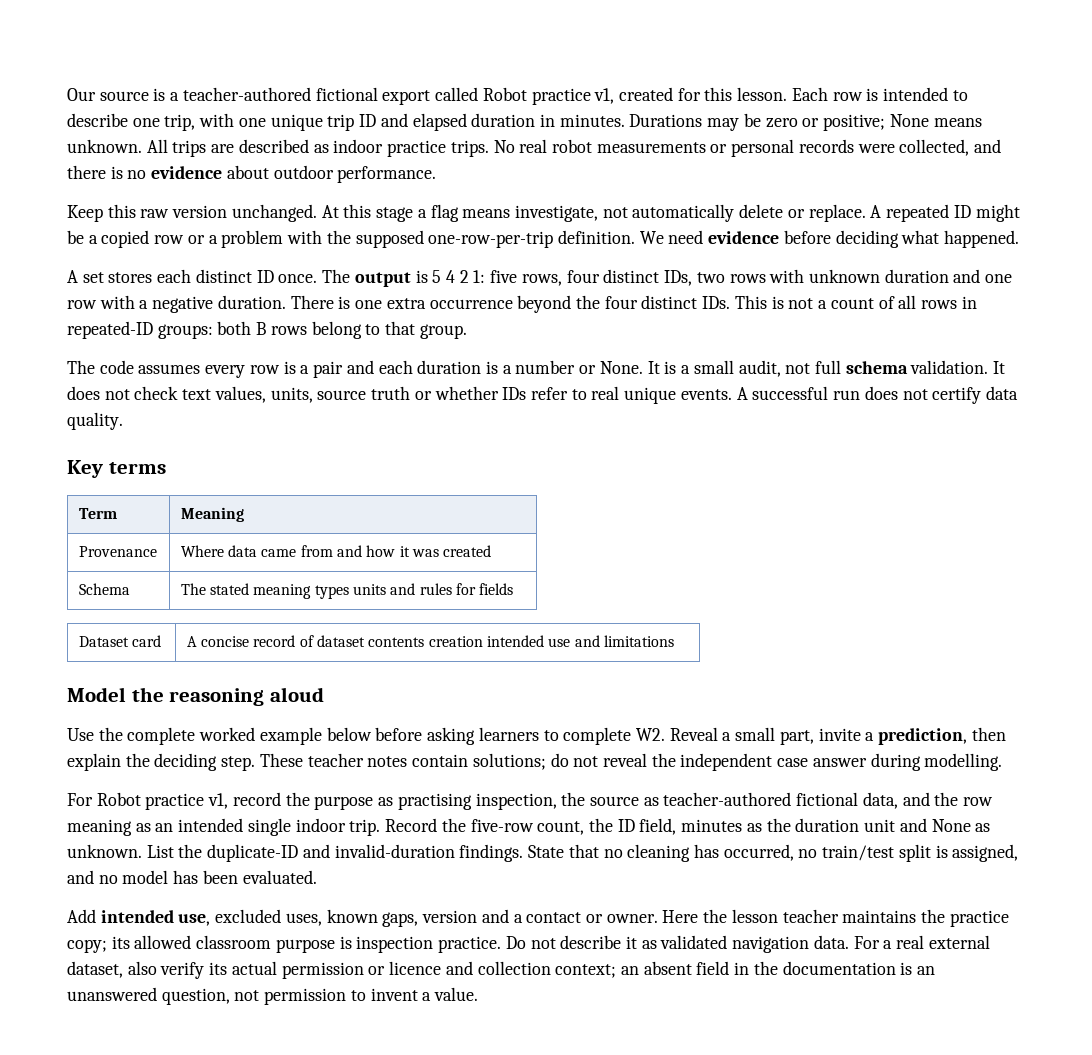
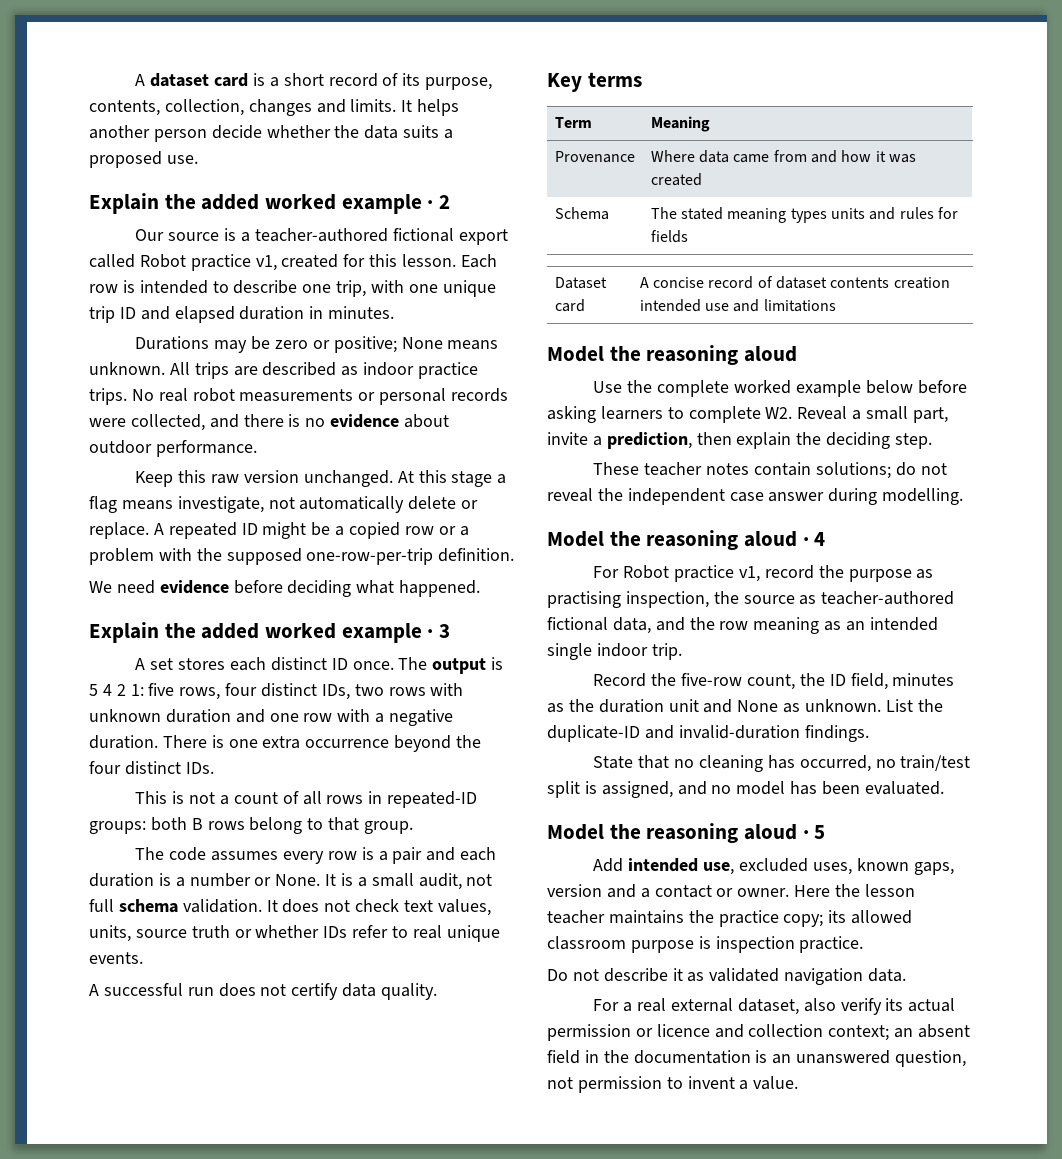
+ A dataset card is a short record of its purpose, contents, collection, changes and limits. It helps another person decide whether the data suits a proposed use.
+ Explain the added worked example · 2
- Each row is intended to describe one trip, with one unique trip ID and elapsed duration in minutes. Durations may be zero or positive; None means unknown.
+ Each row is intended to describe one trip, with one unique trip ID and elapsed duration in minutes.
+ Durations may be zero or positive; None means unknown.
- A repeated ID might be a copied row or a problem with the supposed one-row-per-trip definition. We need evidence before deciding what happened.
+ A repeated ID might be a copied row or a problem with the supposed one-row-per-trip definition.
+ We need evidence before deciding what happened.
+ Explain the added worked example · 3
- There is one extra occurrence beyond the four distinct IDs. This is not a count of all rows in repeated-ID groups: both B rows belong to that group.
+ There is one extra occurrence beyond the four distinct IDs.
+ This is not a count of all rows in repeated-ID groups: both B rows belong to that group.
- It does not check text values, units, source truth or whether IDs refer to real unique events. A successful run does not certify data quality.
+ It does not check text values, units, source truth or whether IDs refer to real unique events.
+ A successful run does not certify data quality.
- Use the complete worked example below before asking learners to complete W2. Reveal a small part, invite a prediction, then explain the deciding step. These teacher notes contain solutions; do not reveal the independent case answer during modelling.
+ Use the complete worked example below before asking learners to complete W2. Reveal a small part, invite a prediction, then explain the deciding step.
+ These teacher notes contain solutions; do not reveal the independent case answer during modelling.
+ Model the reasoning aloud · 4
- For Robot practice v1, record the purpose as practising inspection, the source as teacher-authored fictional data, and the row meaning as an intended single indoor trip. Record the five-row count, the ID field, minutes as the duration unit and None as unknown.
+ For Robot practice v1, record the purpose as practising inspection, the source as teacher-authored fictional data, and the row meaning as an intended single indoor trip.
+ Record the five-row count, the ID field, minutes as the duration unit and None as unknown.
- List the duplicate-ID and invalid-duration findings. State that no cleaning has occurred, no train/test split is assigned, and no model has been evaluated.
+ List the duplicate-ID and invalid-duration findings.
+ State that no cleaning has occurred, no train/test split is assigned, and no model has been evaluated.
+ Model the reasoning aloud · 5
- Here the lesson teacher maintains the practice copy; its allowed classroom purpose is inspection practice. Do not describe it as validated navigation data. For a real external dataset, also verify its actual permission or licence and collection context; an absent field in the documentation is an unanswered question, not permission to invent a value.
+ Here the lesson teacher maintains the practice copy; its allowed classroom purpose is inspection practice.
+ Do not describe it as validated navigation data.
+ For a real external dataset, also verify its actual permission or licence and collection context; an absent field in the documentation is an unanswered question, not permission to invent a value.

